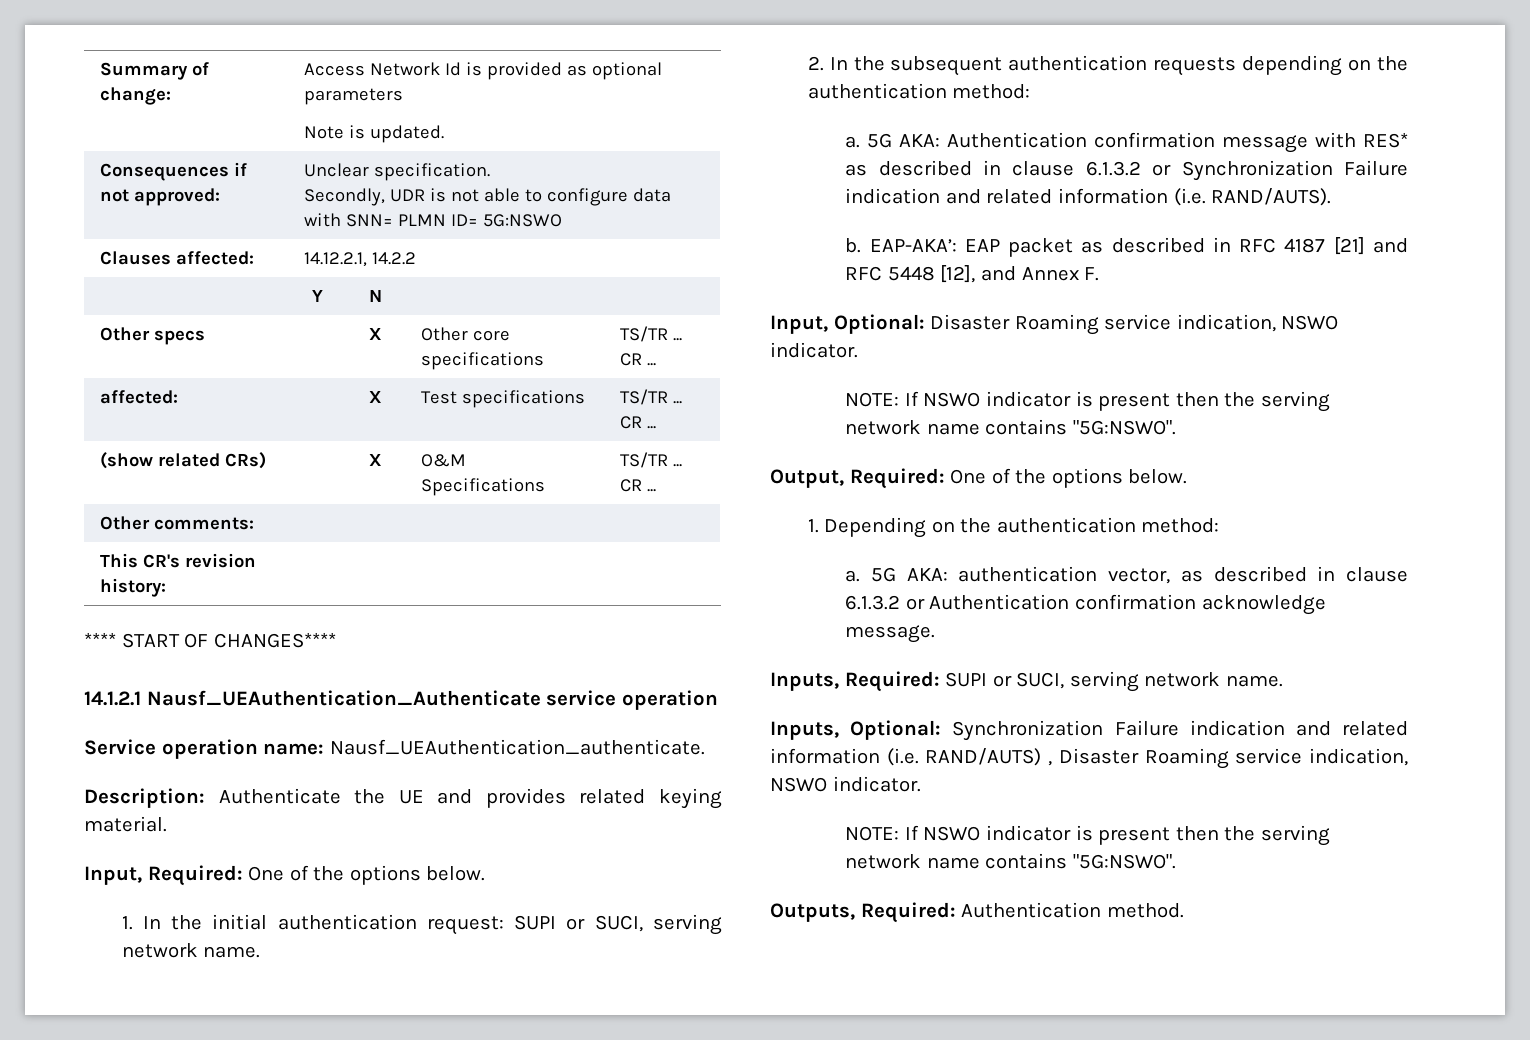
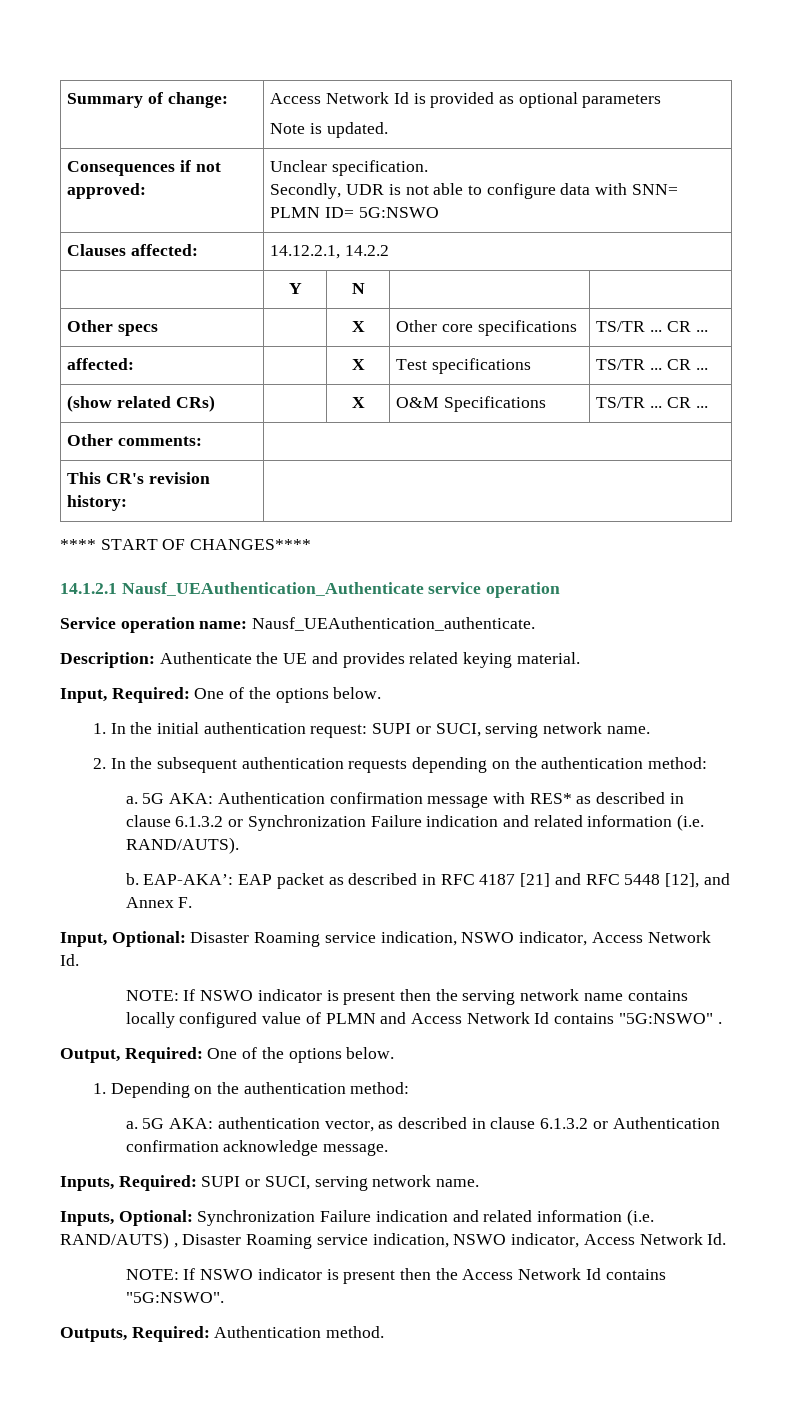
- Input, Optional: Disaster Roaming service indication, NSWO indicator.
- NOTE: If NSWO indicator is present then the serving network name contains "5G:NSWO".
+ Input, Optional: Disaster Roaming service indication, NSWO indicator, Access Network Id.
+ NOTE: If NSWO indicator is present then the serving network name contains locally configured value of PLMN and Access Network Id contains "5G:NSWO" .
- Inputs, Optional: Synchronization Failure indication and related information (i.e. RAND/AUTS) , Disaster Roaming service indication, NSWO indicator.
- NOTE: If NSWO indicator is present then the serving network name contains "5G:NSWO".
+ Inputs, Optional: Synchronization Failure indication and related information (i.e. RAND/AUTS) , Disaster Roaming service indication, NSWO indicator, Access Network Id.
+ NOTE: If NSWO indicator is present then the Access Network Id contains "5G:NSWO".

